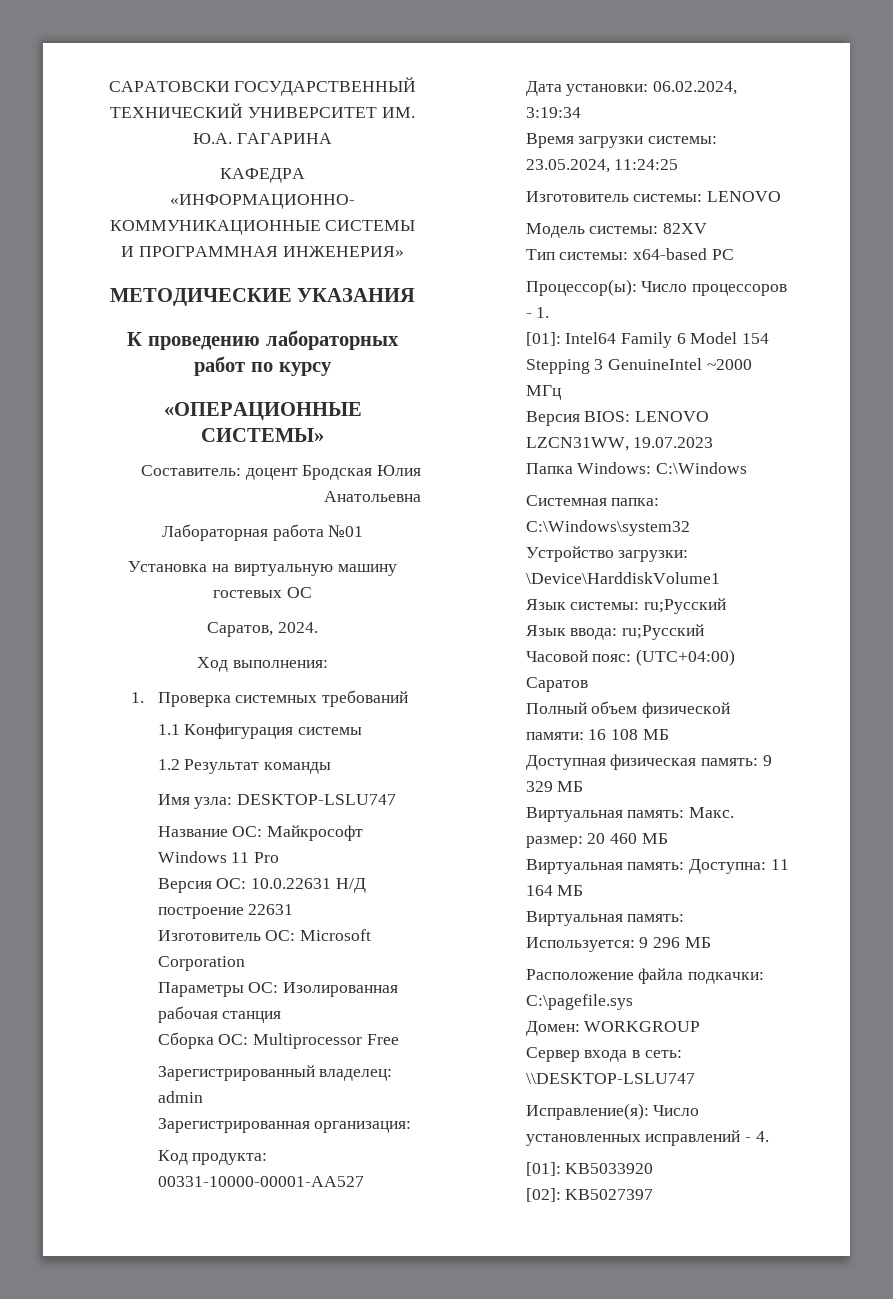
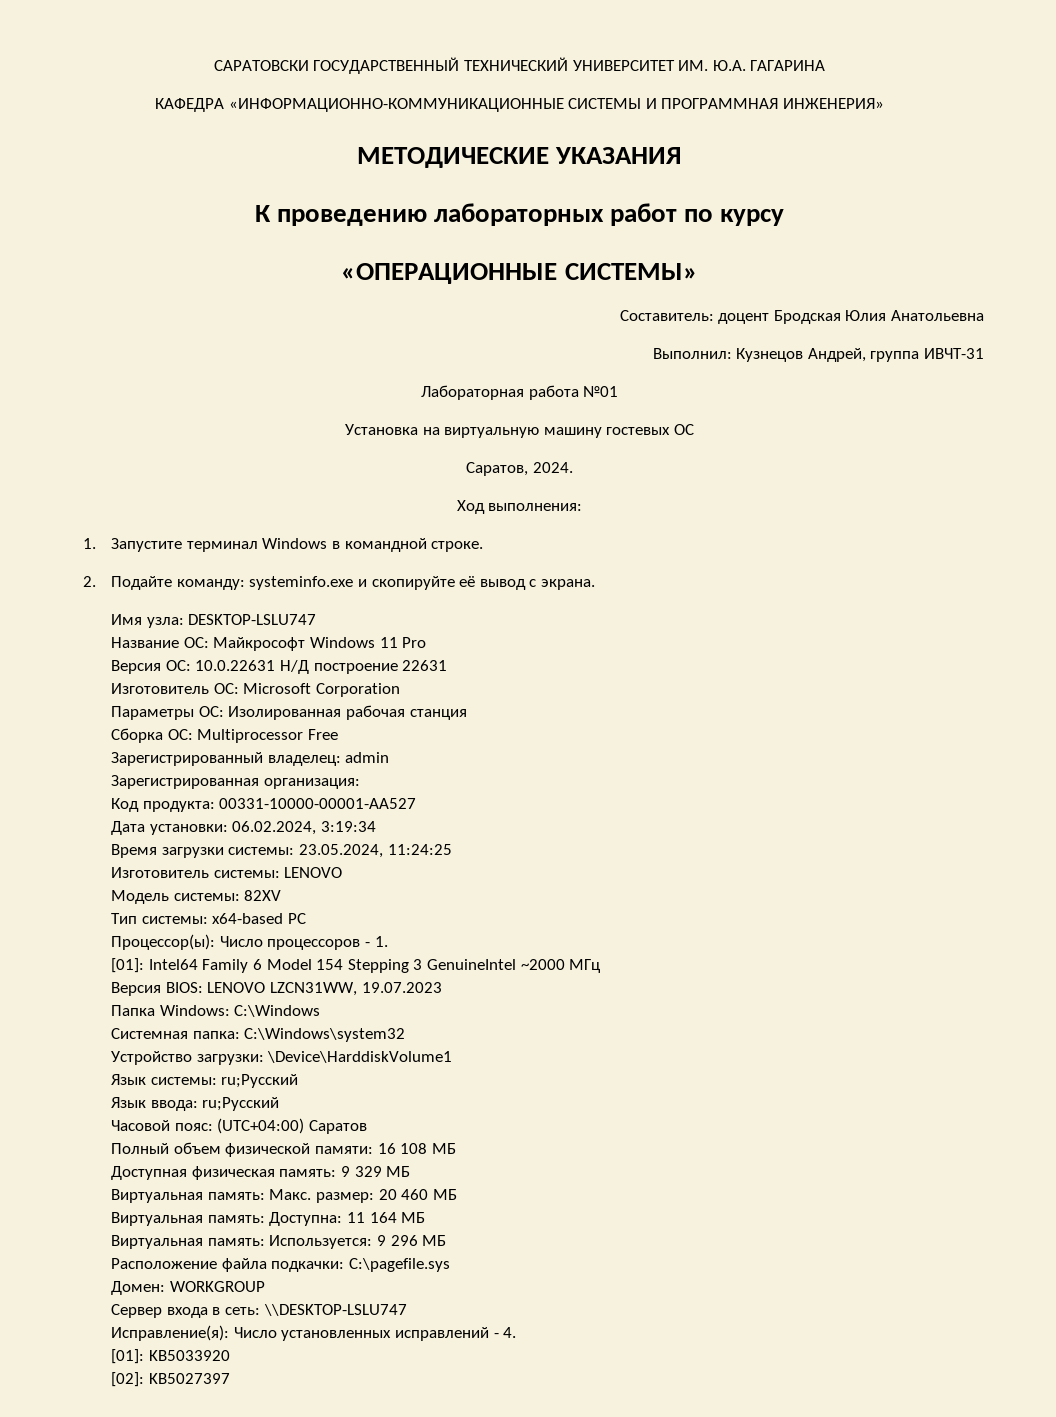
+ Выполнил: Кузнецов Андрей, группа ИВЧТ-31
- 1. Проверка системных требований
- 1.1 Конфигурация системы
- 1.2 Результат команды
+ 1. Запустите терминал Windows в командной строке.
+ 2. Подайте команду: systeminfo.exe и скопируйте её вывод с экрана.

